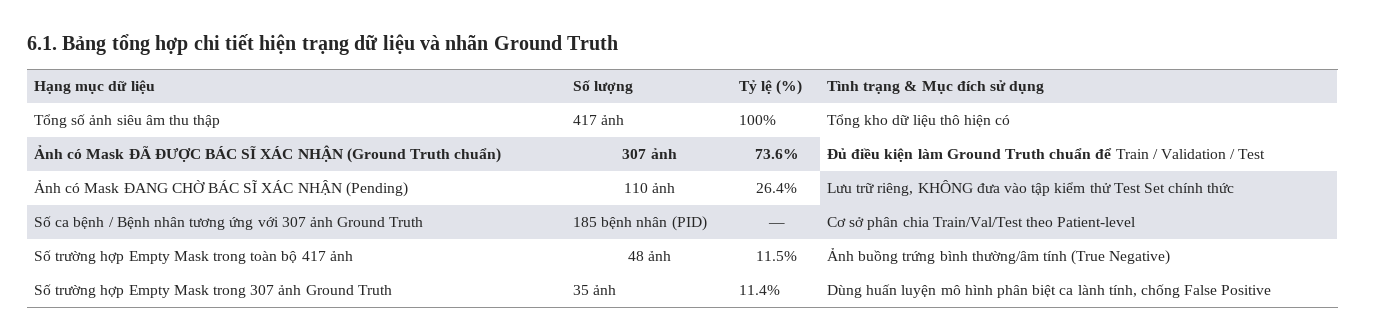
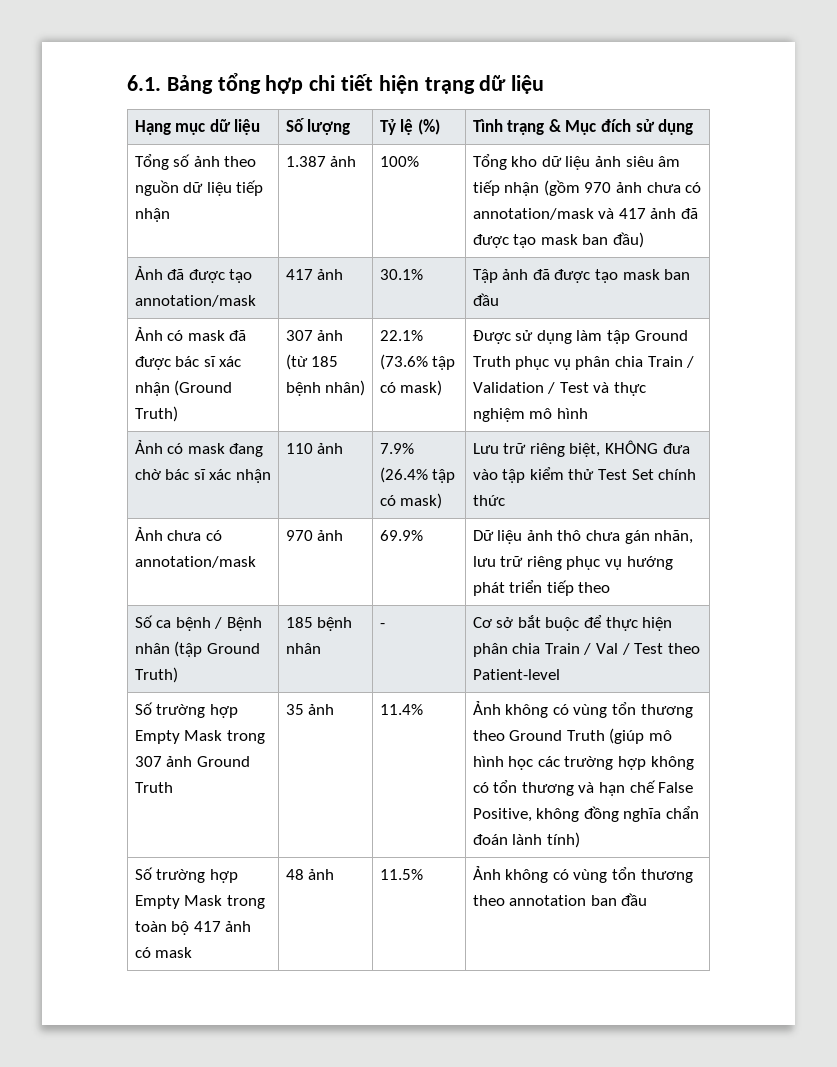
- 6.1. Bảng tổng hợp chi tiết hiện trạng dữ liệu và nhãn Ground Truth
+ 6.1. Bảng tổng hợp chi tiết hiện trạng dữ liệu
- Tổng số ảnh siêu âm thu thập | 417 ảnh | 100% | Tổng kho dữ liệu thô hiện có
- Ảnh có Mask ĐÃ ĐƯỢC BÁC SĨ XÁC NHẬN (Ground Truth chuẩn) | 307 ảnh | 73.6% | Đủ điều kiện làm Ground Truth chuẩn để Train / Validation / Test
- Ảnh có Mask ĐANG CHỜ BÁC SĨ XÁC NHẬN (Pending) | 110 ảnh | 26.4% | Lưu trữ riêng, KHÔNG đưa vào tập kiểm thử Test Set chính thức
+ Tổng số ảnh theo nguồn dữ liệu tiếp nhận | 1.387 ảnh | 100% | Tổng kho dữ liệu ảnh siêu âm tiếp nhận (gồm 970 ảnh chưa có annotation/mask và 417 ảnh đã được tạo mask ban đầu)
+ Ảnh đã được tạo annotation/mask | 417 ảnh | 30.1% | Tập ảnh đã được tạo mask ban đầu
+ Ảnh có mask đã được bác sĩ xác nhận (Ground Truth) | 307 ảnh (từ 185 bệnh nhân) | 22.1% (73.6% tập có mask) | Được sử dụng làm tập Ground Truth phục vụ phân chia Train / Validation / Test và thực nghiệm mô hình
+ Ảnh có mask đang chờ bác sĩ xác nhận | 110 ảnh | 7.9% (26.4% tập có mask) | Lưu trữ riêng biệt, KHÔNG đưa vào tập kiểm thử Test Set chính thức
+ Ảnh chưa có annotation/mask | 970 ảnh | 69.9% | Dữ liệu ảnh thô chưa gán nhãn, lưu trữ riêng phục vụ hướng phát triển tiếp theo
- Số ca bệnh / Bệnh nhân tương ứng với 307 ảnh Ground Truth | 185 bệnh nhân (PID) | — | Cơ sở phân chia Train/Val/Test theo Patient-level
- Số trường hợp Empty Mask trong toàn bộ 417 ảnh | 48 ảnh | 11.5% | Ảnh buồng trứng bình thường/âm tính (True Negative)
+ Số ca bệnh / Bệnh nhân (tập Ground Truth) | 185 bệnh nhân | - | Cơ sở bắt buộc để thực hiện phân chia Train / Val / Test theo Patient-level
- Dùng huấn luyện mô hình phân biệt ca lành tính, chống False Positive
+ Ảnh không có vùng tổn thương theo Ground Truth (giúp mô hình học các trường hợp không có tổn thương và hạn chế False Positive, không đồng nghĩa chẩn đoán lành tính)
+ Số trường hợp Empty Mask trong toàn bộ 417 ảnh có mask | 48 ảnh | 11.5% | Ảnh không có vùng tổn thương theo annotation ban đầu

